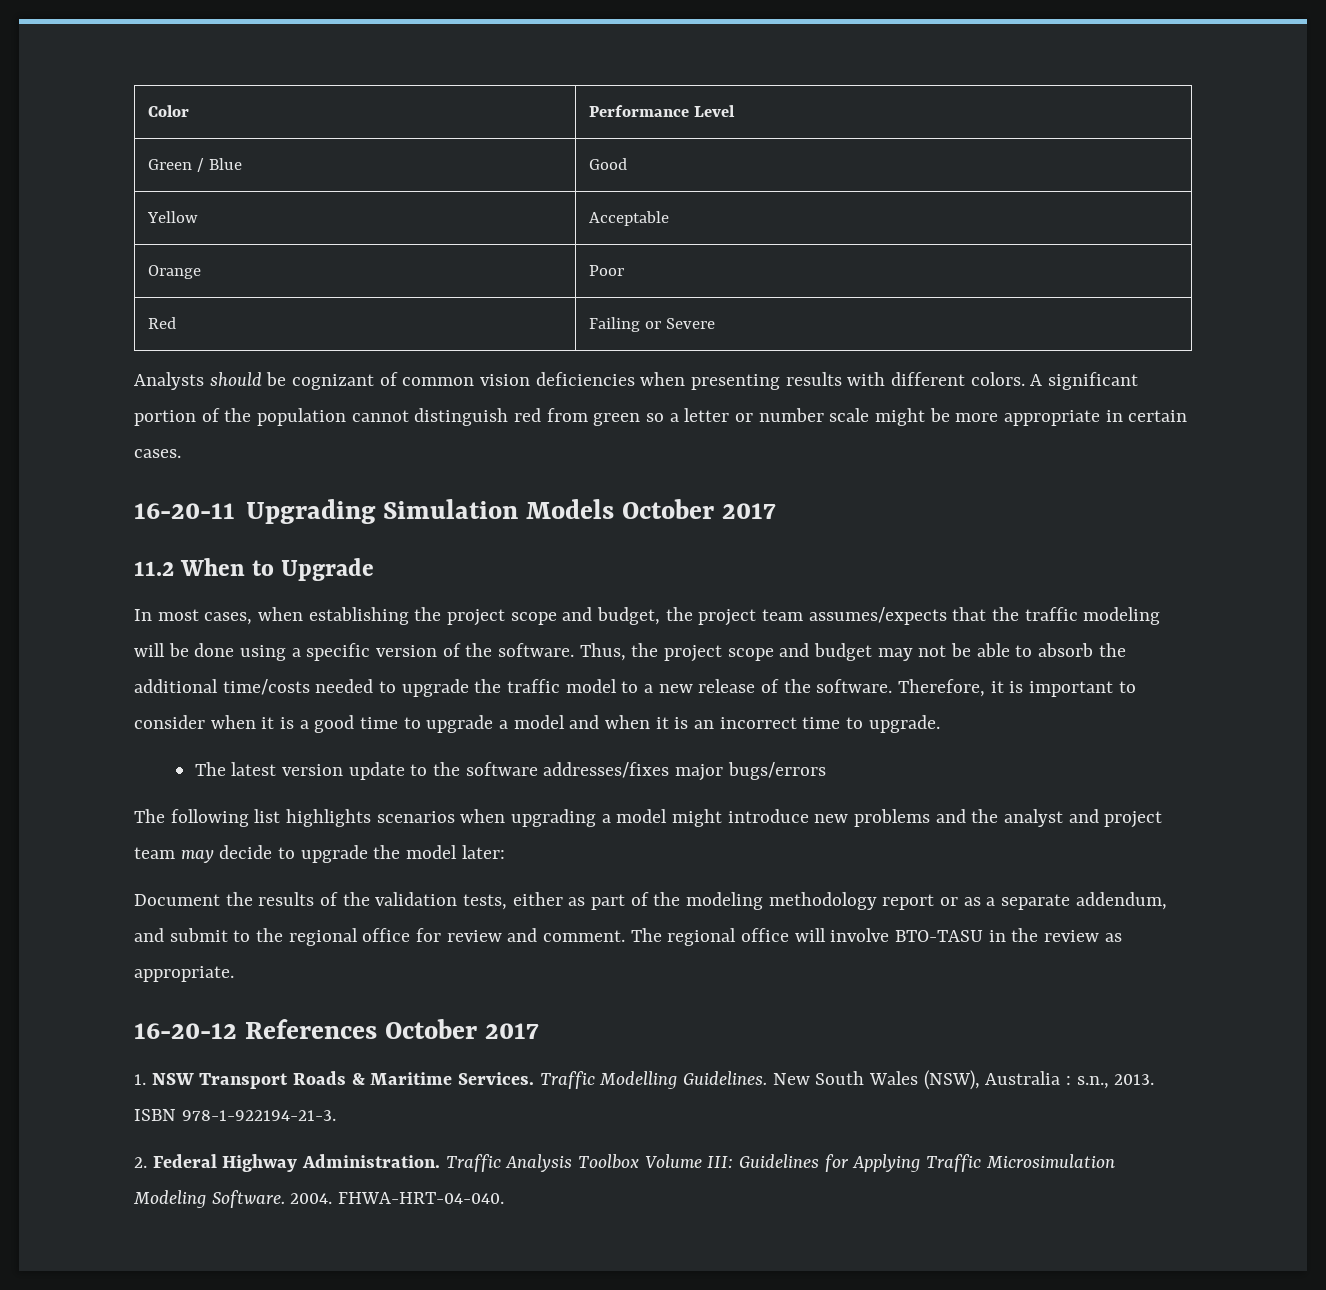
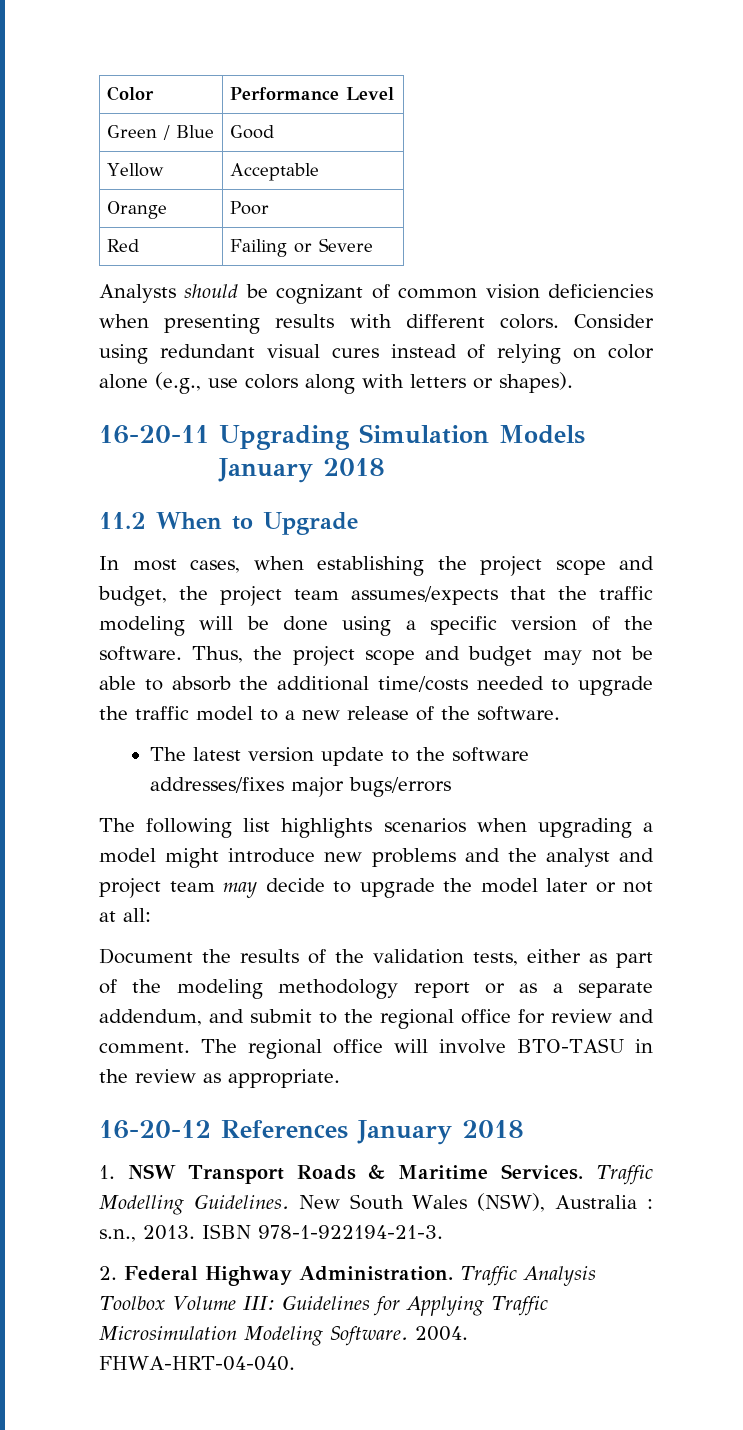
- A significant portion of the population cannot distinguish red from green so a letter or number scale might be more appropriate in certain cases.
+ Consider using redundant visual cures instead of relying on color alone (e.g., use colors along with letters or shapes).
- 16-20-11 Upgrading Simulation Models October 2017
+ 16-20-11 Upgrading Simulation Models January 2018
- Therefore, it is important to consider when it is a good time to upgrade a model and when it is an incorrect time to upgrade.
- The following list highlights scenarios when upgrading a model might introduce new problems and the analyst and project team may decide to upgrade the model later:
+ The following list highlights scenarios when upgrading a model might introduce new problems and the analyst and project team may decide to upgrade the model later or not at all:
- 16-20-12 References October 2017
+ 16-20-12 References January 2018

